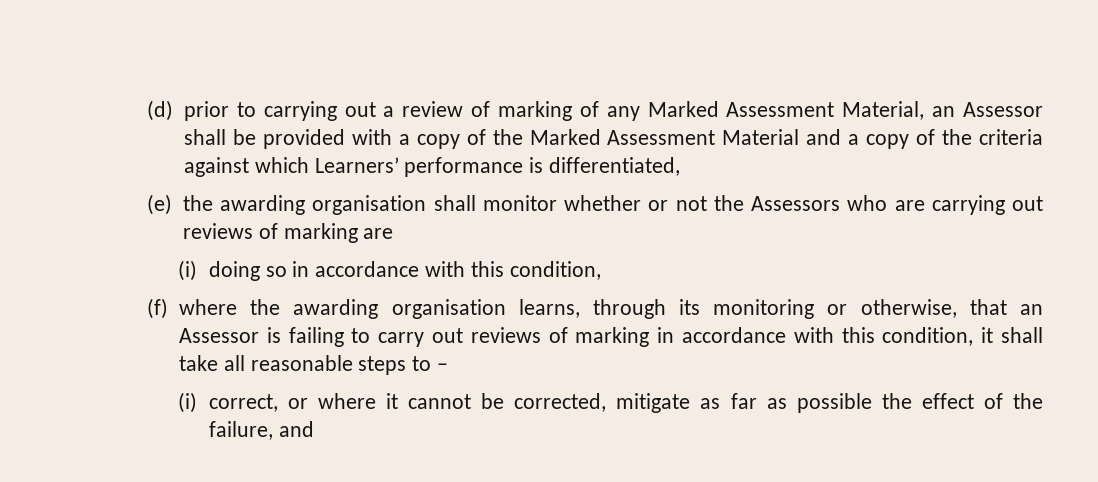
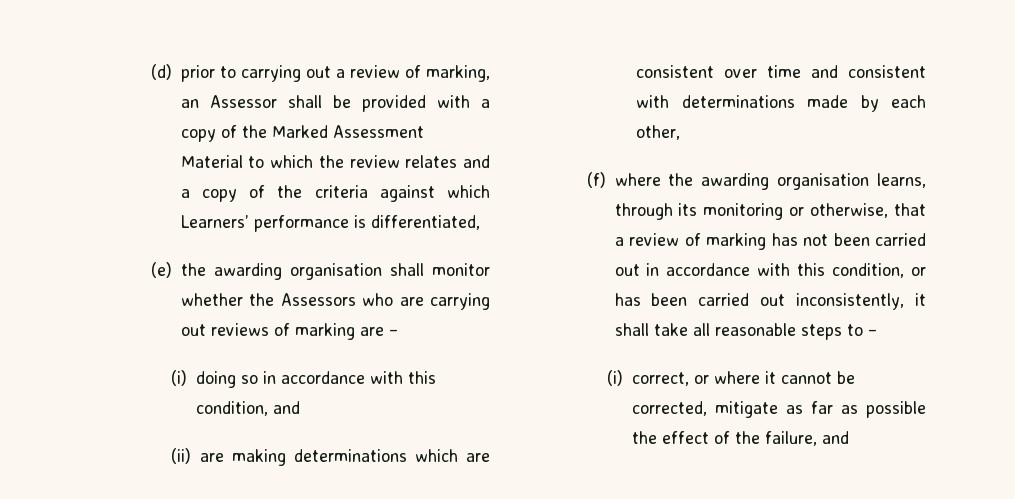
- (d) prior to carrying out a review of marking of any Marked Assessment Material, an Assessor shall be provided with a copy of the Marked Assessment Material and a copy of the criteria against which Learners’ performance is differentiated,
+ (d) prior to carrying out a review of marking, an Assessor shall be provided with a copy of the Marked Assessment Material to which the review relates and a copy of the criteria against which Learners’ performance is differentiated,
- (e) the awarding organisation shall monitor whether or not the Assessors who are carrying out reviews of marking are
+ (e) the awarding organisation shall monitor whether the Assessors who are carrying out reviews of marking are –
- (i) doing so in accordance with this condition,
+ (i) doing so in accordance with this condition, and
+ (ii) are making determinations which are consistent over time and consistent with determinations made by each other,
- (f) where the awarding organisation learns, through its monitoring or otherwise, that an Assessor is failing to carry out reviews of marking in accordance with this condition, it shall take all reasonable steps to –
+ (f) where the awarding organisation learns, through its monitoring or otherwise, that a review of marking has not been carried out in accordance with this condition, or has been carried out inconsistently, it shall take all reasonable steps to –

